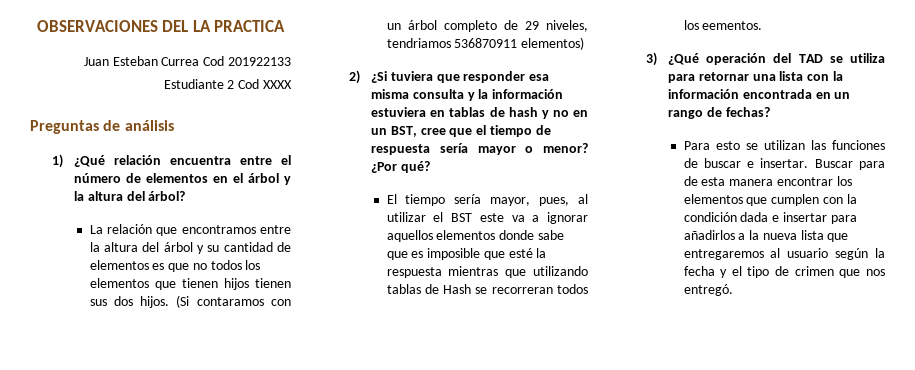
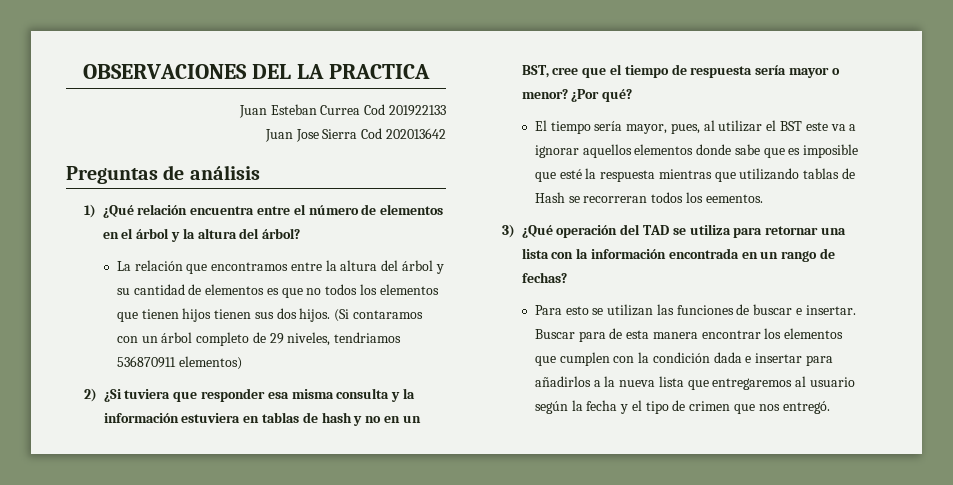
- Estudiante 2 Cod XXXX
+ Juan Jose Sierra Cod 202013642

